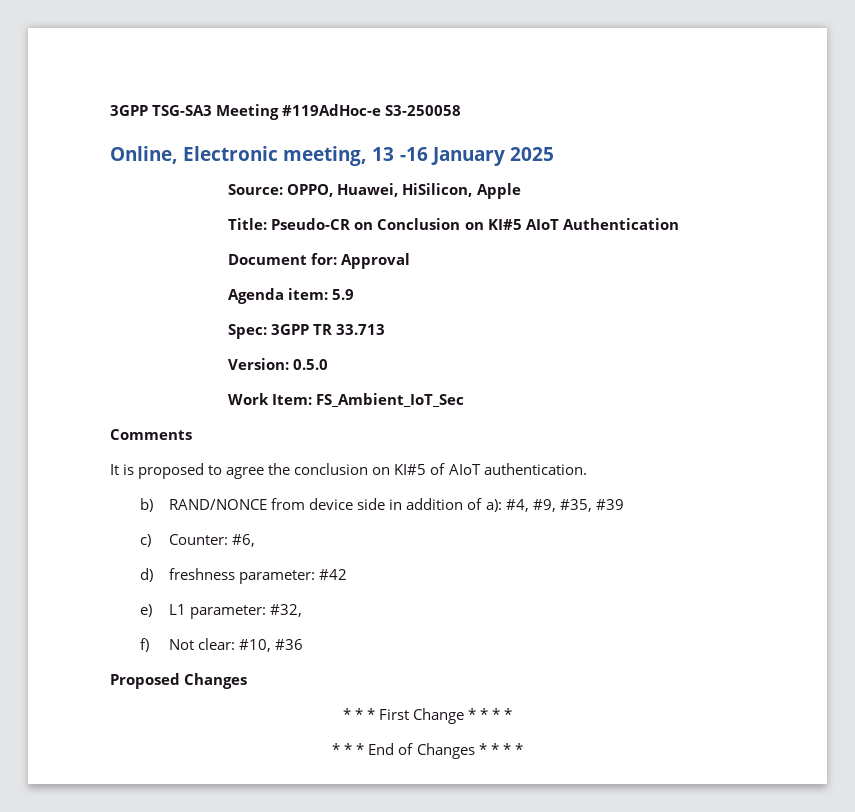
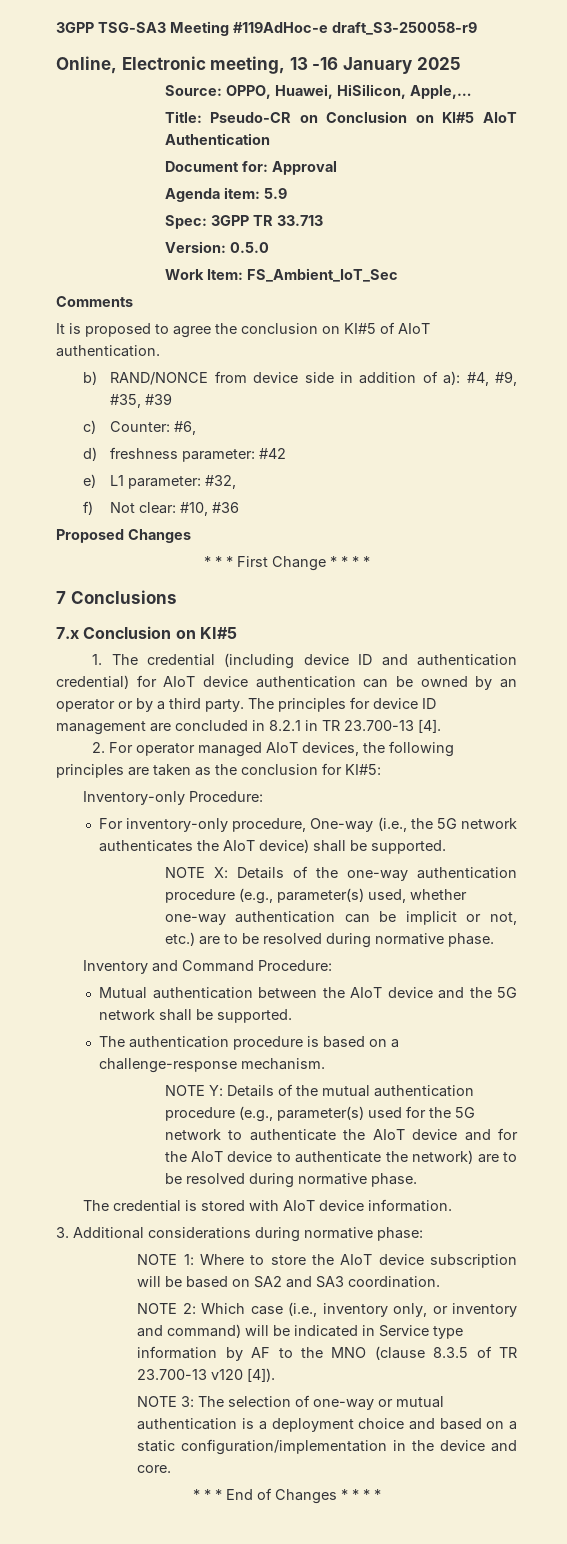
- 3GPP TSG-SA3 Meeting #119AdHoc-e S3-250058
+ 3GPP TSG-SA3 Meeting #119AdHoc-e draft_S3-250058-r9
- Source: OPPO, Huawei, HiSilicon, Apple
+ Source: OPPO, Huawei, HiSilicon, Apple,…
+ 7 Conclusions
+ 7.x Conclusion on KI#5
+ 1. The credential (including device ID and authentication credential) for AIoT device authentication can be owned by an operator or by a third party. The principles for device ID management are concluded in 8.2.1 in TR 23.700-13 [4].
+ 2. For operator managed AIoT devices, the following principles are taken as the conclusion for KI#5:
+ Inventory-only Procedure:
+ For inventory-only procedure, One-way (i.e., the 5G network authenticates the AIoT device) shall be supported.
+ NOTE X: Details of the one-way authentication procedure (e.g., parameter(s) used, whether one-way authentication can be implicit or not, etc.) are to be resolved during normative phase.
+ Inventory and Command Procedure:
+ Mutual authentication between the AIoT device and the 5G network shall be supported.
+ The authentication procedure is based on a challenge-response mechanism.
+ NOTE Y: Details of the mutual authentication procedure (e.g., parameter(s) used for the 5G network to authenticate the AIoT device and for the AIoT device to authenticate the network) are to be resolved during normative phase.
+ The credential is stored with AIoT device information.
+ 3. Additional considerations during normative phase:
+ NOTE 1: Where to store the AIoT device subscription will be based on SA2 and SA3 coordination.
+ NOTE 2: Which case (i.e., inventory only, or inventory and command) will be indicated in Service type information by AF to the MNO (clause 8.3.5 of TR 23.700-13 v120 [4]).
+ NOTE 3: The selection of one-way or mutual authentication is a deployment choice and based on a static configuration/implementation in the device and core.

